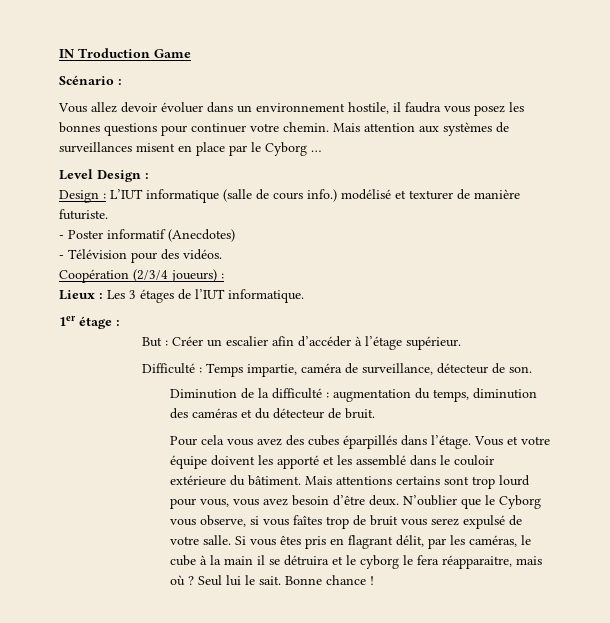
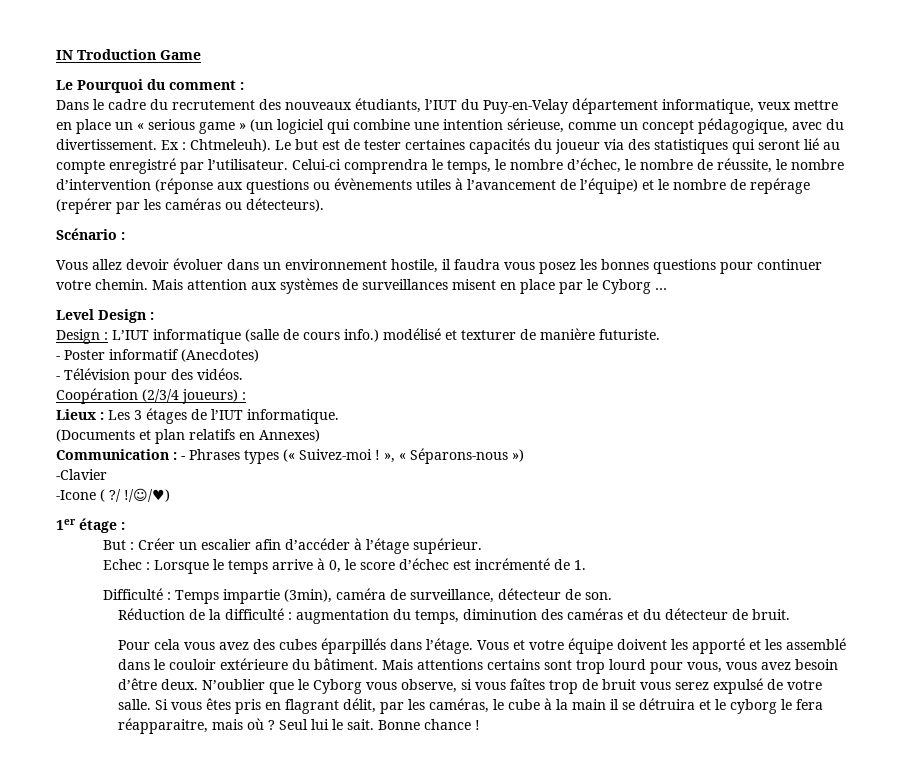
+ Le Pourquoi du comment :
+ Dans le cadre du recrutement des nouveaux étudiants, l’IUT du Puy-en-Velay département informatique, veux mettre en place un « serious game » (un logiciel qui combine une intention sérieuse, comme un concept pédagogique, avec du divertissement. Ex : Chtmeleuh). Le but est de tester certaines capacités du joueur via des statistiques qui seront lié au compte enregistré par l’utilisateur. Celui-ci comprendra le temps, le nombre d’échec, le nombre de réussite, le nombre d’intervention (réponse aux questions ou évènements utiles à l’avancement de l’équipe) et le nombre de repérage (repérer par les caméras ou détecteurs).
+ (Documents et plan relatifs en Annexes)
+ Communication : - Phrases types (« Suivez-moi ! », « Séparons-nous »)
+ -Clavier
+ -Icone ( ?/ !/☺/♥)
+ Echec : Lorsque le temps arrive à 0, le score d’échec est incrémenté de 1.
- Difficulté : Temps impartie, caméra de surveillance, détecteur de son.
+ Difficulté : Temps impartie (3min), caméra de surveillance, détecteur de son.
- Diminution de la difficulté : augmentation du temps, diminution des caméras et du détecteur de bruit.
+ Réduction de la difficulté : augmentation du temps, diminution des caméras et du détecteur de bruit.

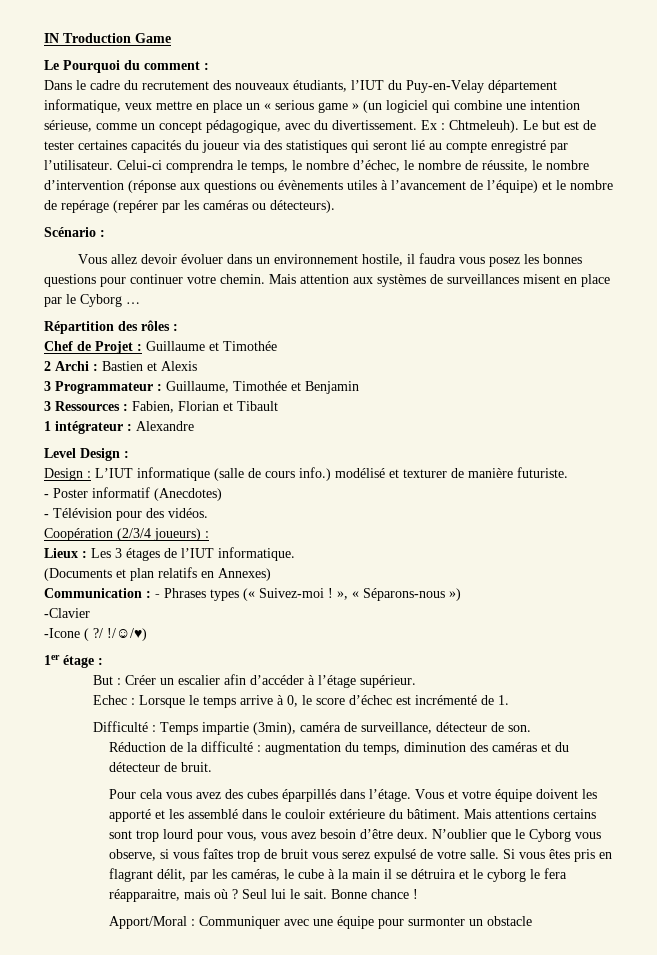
+ Répartition des rôles :
+ Chef de Projet : Guillaume et Timothée
+ 2 Archi : Bastien et Alexis
+ 3 Programmateur : Guillaume, Timothée et Benjamin
+ 3 Ressources : Fabien, Florian et Tibault
+ 1 intégrateur : Alexandre
+ Apport/Moral : Communiquer avec une équipe pour surmonter un obstacle

